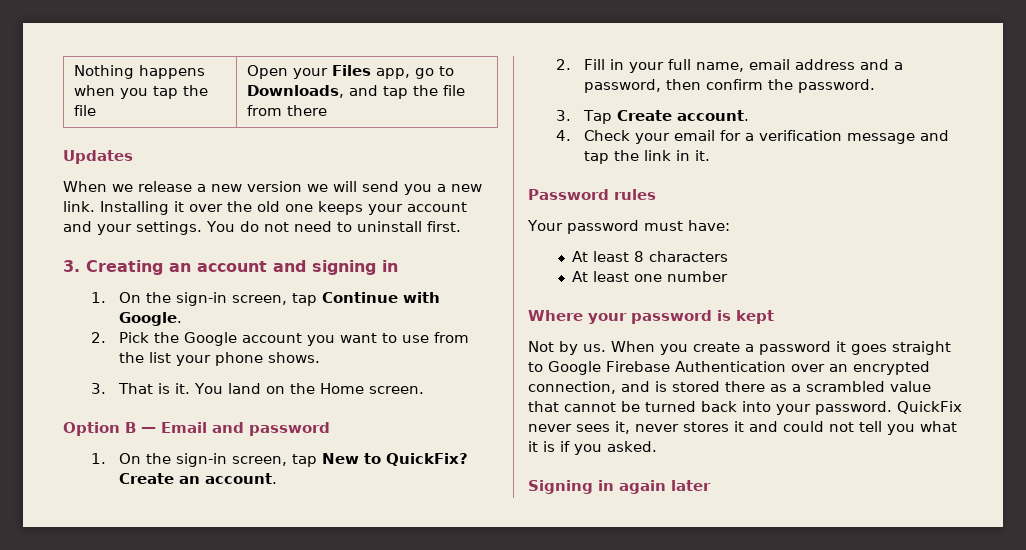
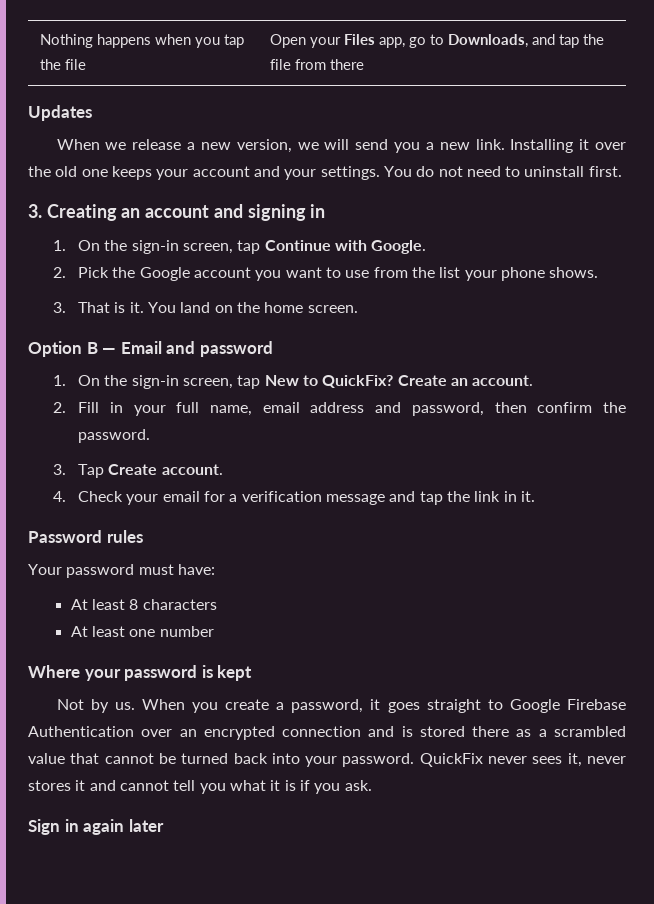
- When we release a new version we will send you a new link.
+ When we release a new version, we will send you a new link.
- You land on the Home screen.
+ You land on the home screen.
- 2. Fill in your full name, email address and a password, then confirm the password.
+ 2. Fill in your full name, email address and password, then confirm the password.
- When you create a password it goes straight to Google Firebase Authentication over an encrypted connection, and is stored there as a scrambled value that cannot be turned back into your password.
+ When you create a password, it goes straight to Google Firebase Authentication over an encrypted connection and is stored there as a scrambled value that cannot be turned back into your password.
- QuickFix never sees it, never stores it and could not tell you what it is if you asked.
- Signing in again later
+ QuickFix never sees it, never stores it and cannot tell you what it is if you ask.
+ Sign in again later

